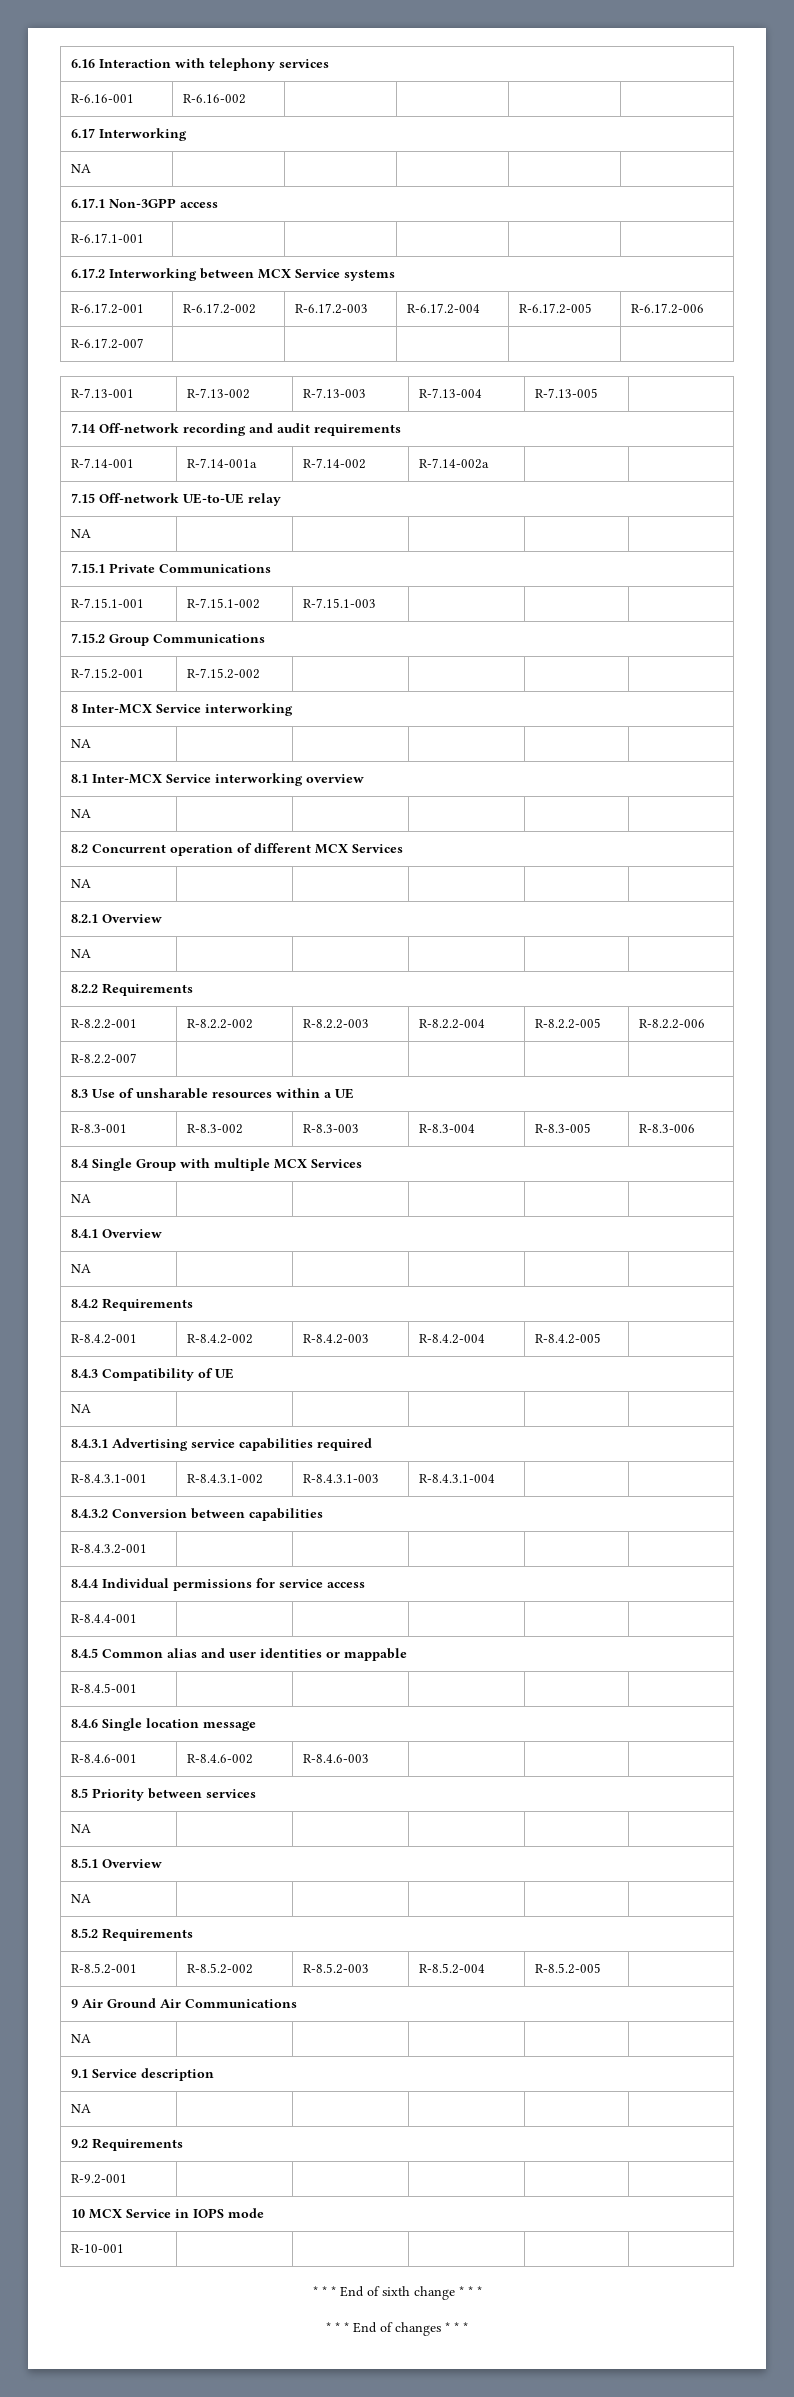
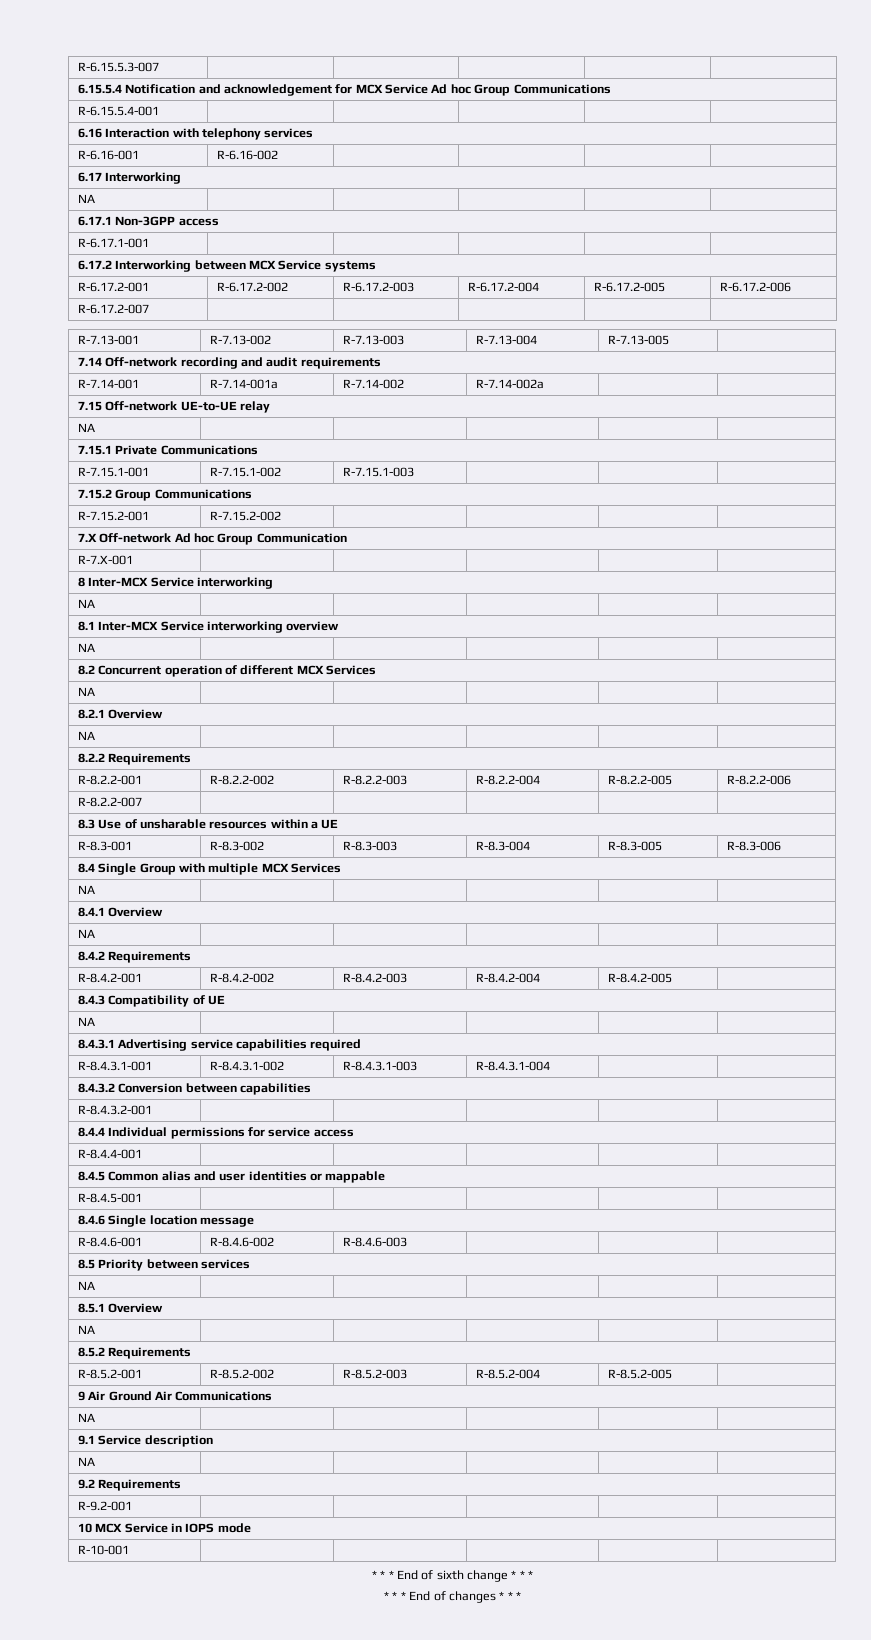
+ R-6.15.5.3-007 | | | | |
+ 6.15.5.4 Notification and acknowledgement for MCX Service Ad hoc Group Communications
+ R-6.15.5.4-001 | | | | |
+ 7.X Off-network Ad hoc Group Communication
+ R-7.X-001 | | | | |

